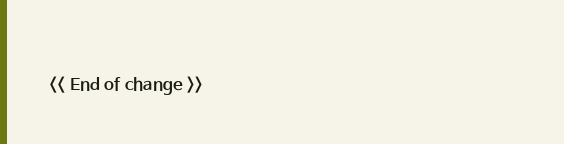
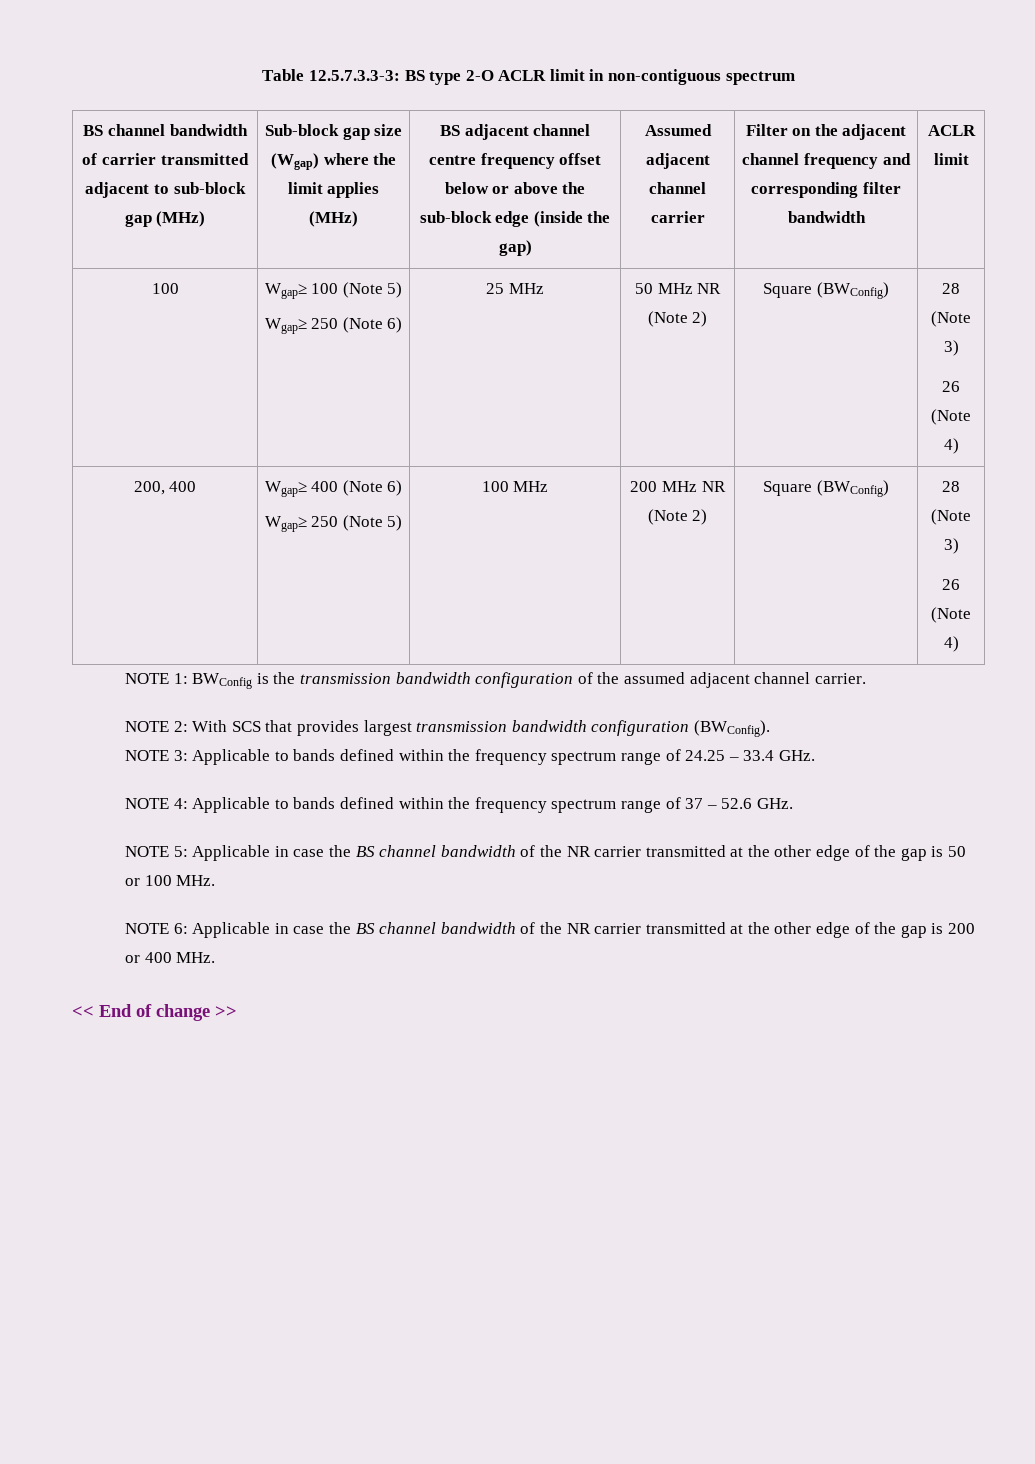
+ Table 12.5.7.3.3-3: BS type 2-O ACLR limit in non-contiguous spectrum
+ BS channel bandwidth of carrier transmitted adjacent to sub-block gap (MHz) | Sub-block gap size (Wgap) where the limit applies (MHz) | BS adjacent channel centre frequency offset below or above the sub-block edge (inside the gap) | Assumed adjacent channel carrier | Filter on the adjacent channel frequency and corresponding filter bandwidth | ACLR limit
+ 100 | Wgap≥ 100 (Note 5)
+ Wgap≥ 250 (Note 6) | 25 MHz | 50 MHz NR (Note 2) | Square (BWConfig) | 28 (Note 3)
+ 26 (Note 4)
+ 200, 400 | Wgap≥ 400 (Note 6)
+ Wgap≥ 250 (Note 5) | 100 MHz | 200 MHz NR (Note 2) | Square (BWConfig) | 28 (Note 3)
+ 26 (Note 4)
+ NOTE 1: BWConfig is the transmission bandwidth configuration of the assumed adjacent channel carrier.
+ NOTE 2: With SCS that provides largest transmission bandwidth configuration (BWConfig).
+ NOTE 3: Applicable to bands defined within the frequency spectrum range of 24.25 – 33.4 GHz.
+ NOTE 4: Applicable to bands defined within the frequency spectrum range of 37 – 52.6 GHz.
+ NOTE 5: Applicable in case the BS channel bandwidth of the NR carrier transmitted at the other edge of the gap is 50 or 100 MHz.
+ NOTE 6: Applicable in case the BS channel bandwidth of the NR carrier transmitted at the other edge of the gap is 200 or 400 MHz.

